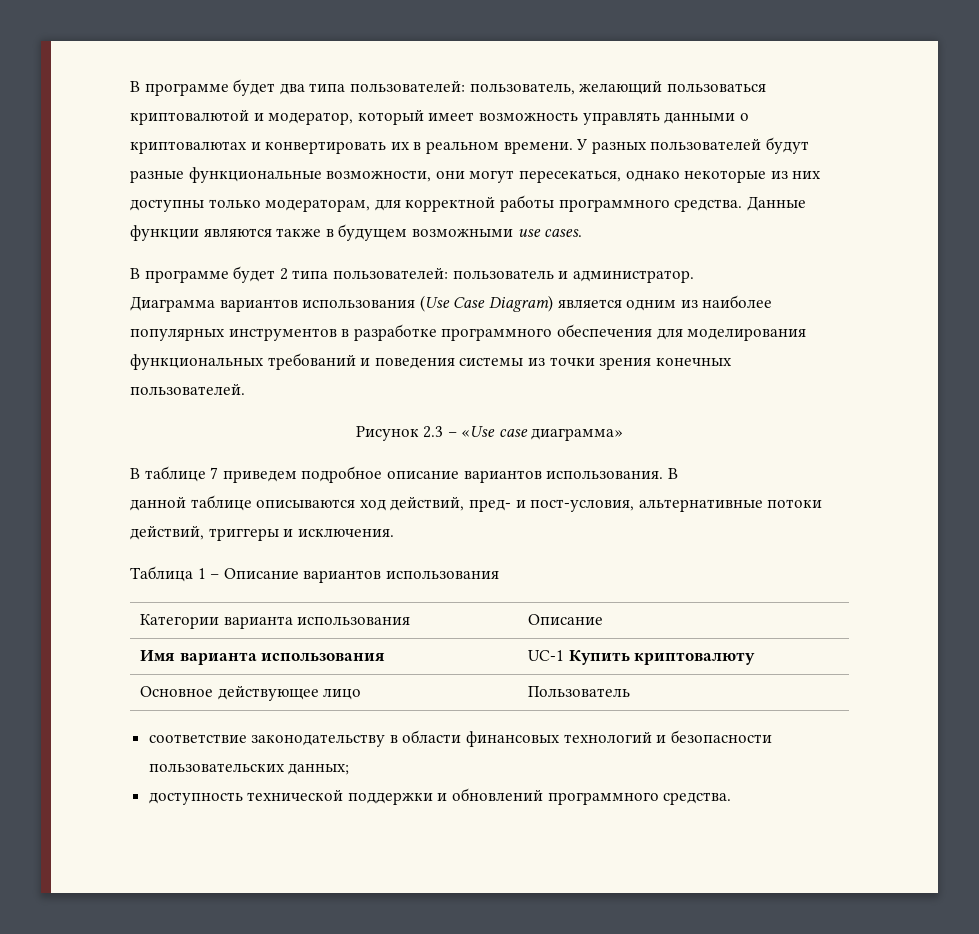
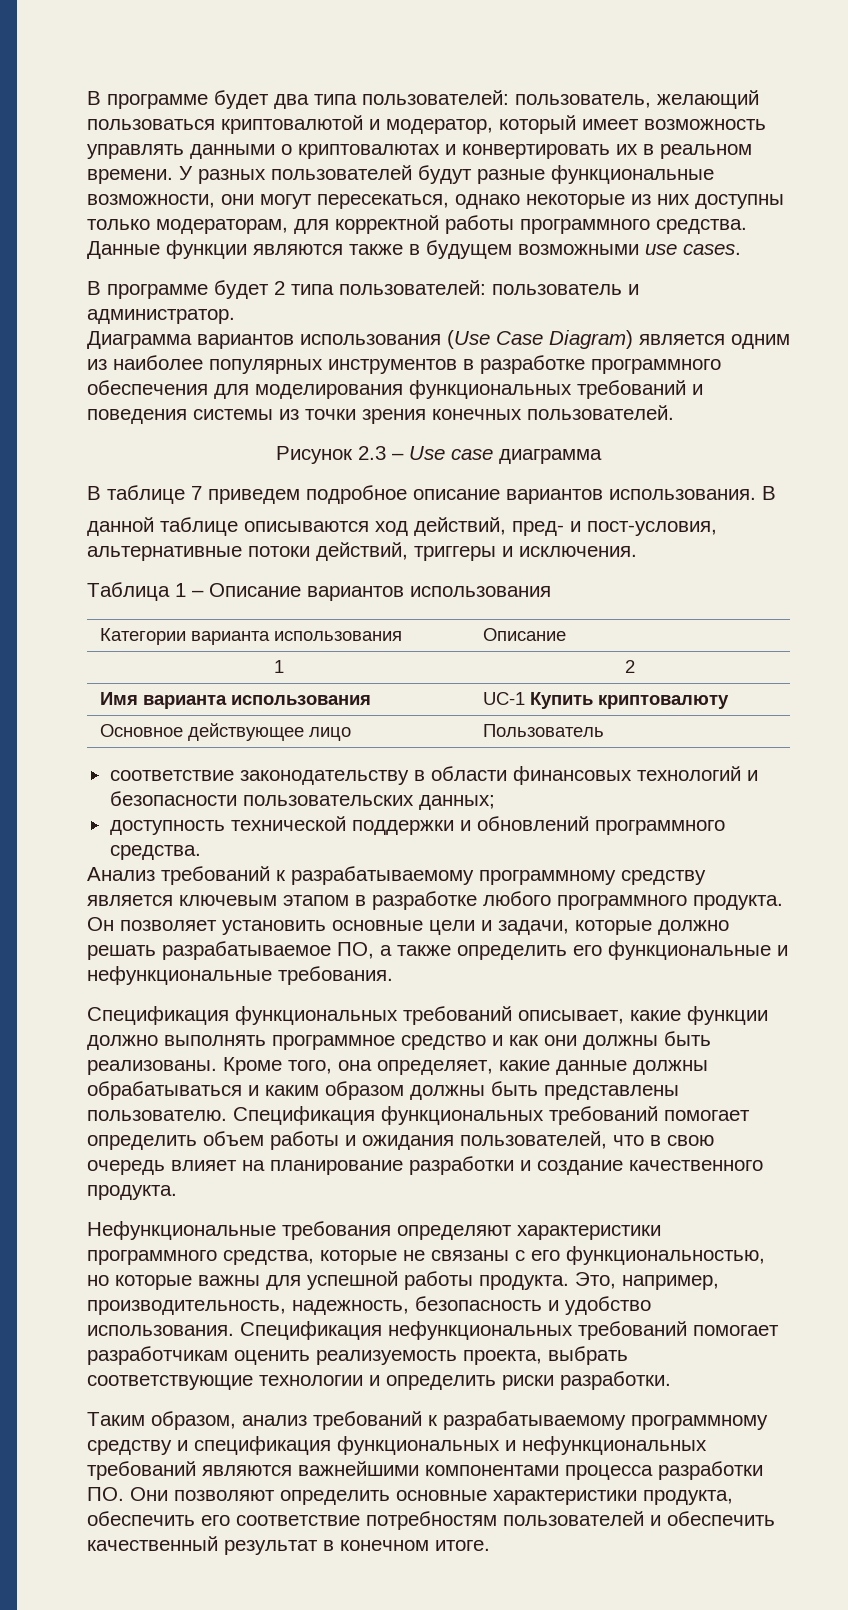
- Рисунок 2.3 – «Use case диаграмма»
+ Рисунок 2.3 – Use case диаграмма
+ 1 | 2
+ Анализ требований к разрабатываемому программному средству является ключевым этапом в разработке любого программного продукта. Он позволяет установить основные цели и задачи, которые должно решать разрабатываемое ПО, а также определить его функциональные и нефункциональные требования.
+ Спецификация функциональных требований описывает, какие функции должно выполнять программное средство и как они должны быть реализованы. Кроме того, она определяет, какие данные должны обрабатываться и каким образом должны быть представлены пользователю. Спецификация функциональных требований помогает определить объем работы и ожидания пользователей, что в свою очередь влияет на планирование разработки и создание качественного продукта.
+ Нефункциональные требования определяют характеристики программного средства, которые не связаны с его функциональностью, но которые важны для успешной работы продукта. Это, например, производительность, надежность, безопасность и удобство использования. Спецификация нефункциональных требований помогает разработчикам оценить реализуемость проекта, выбрать соответствующие технологии и определить риски разработки.
+ Таким образом, анализ требований к разрабатываемому программному средству и спецификация функциональных и нефункциональных требований являются важнейшими компонентами процесса разработки ПО. Они позволяют определить основные характеристики продукта, обеспечить его соответствие потребностям пользователей и обеспечить качественный результат в конечном итоге.

